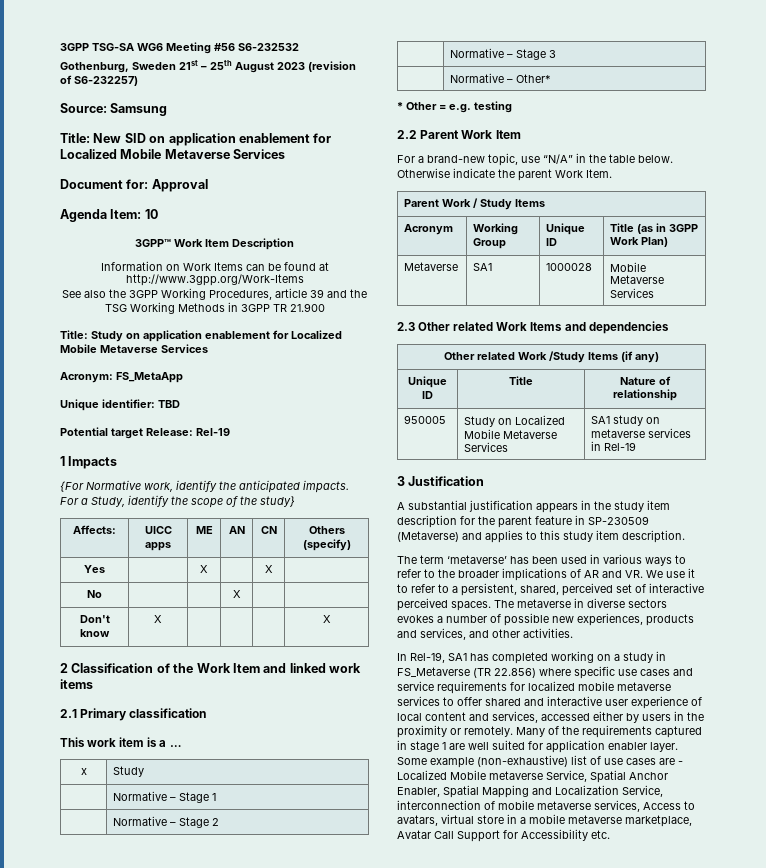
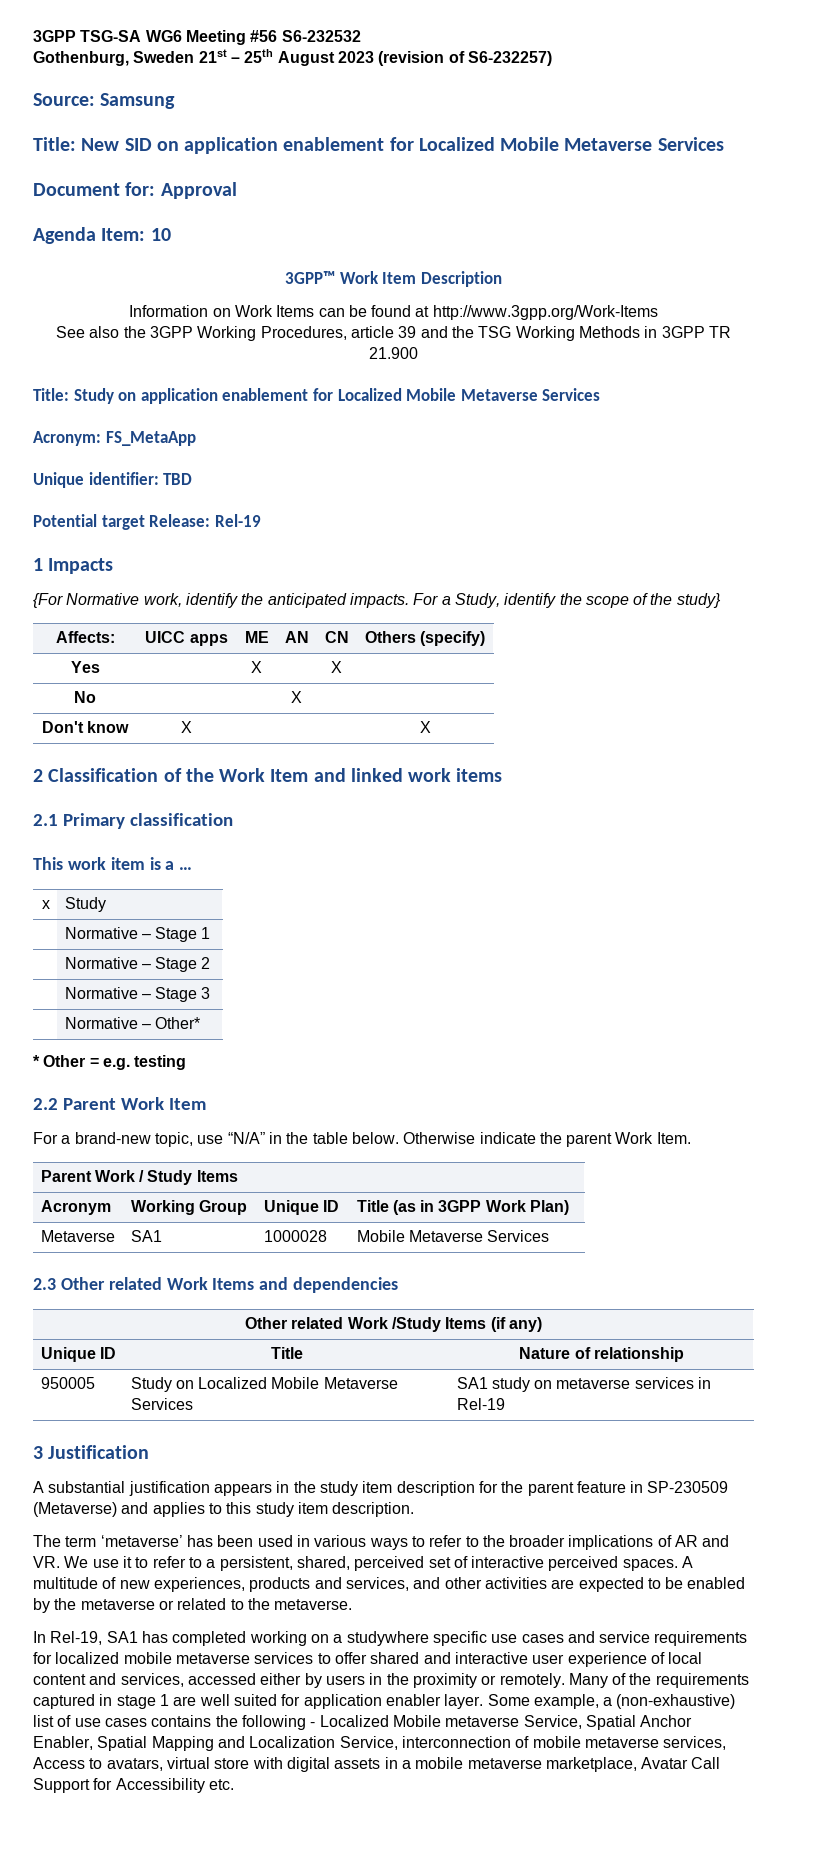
- The metaverse in diverse sectors evokes a number of possible new experiences, products and services, and other activities.
+ A multitude of new experiences, products and services, and other activities are expected to be enabled by the metaverse or related to the metaverse.
- In Rel-19, SA1 has completed working on a study in FS_Metaverse (TR 22.856) where specific use cases and service requirements for localized mobile metaverse services to offer shared and interactive user experience of local content and services, accessed either by users in the proximity or remotely.
+ In Rel-19, SA1 has completed working on a studywhere specific use cases and service requirements for localized mobile metaverse services to offer shared and interactive user experience of local content and services, accessed either by users in the proximity or remotely.
- Some example (non-exhaustive) list of use cases are - Localized Mobile metaverse Service, Spatial Anchor Enabler, Spatial Mapping and Localization Service, interconnection of mobile metaverse services, Access to avatars, virtual store in a mobile metaverse marketplace, Avatar Call Support for Accessibility etc.
+ Some example, a (non-exhaustive) list of use cases contains the following - Localized Mobile metaverse Service, Spatial Anchor Enabler, Spatial Mapping and Localization Service, interconnection of mobile metaverse services, Access to avatars, virtual store with digital assets in a mobile metaverse marketplace, Avatar Call Support for Accessibility etc.

